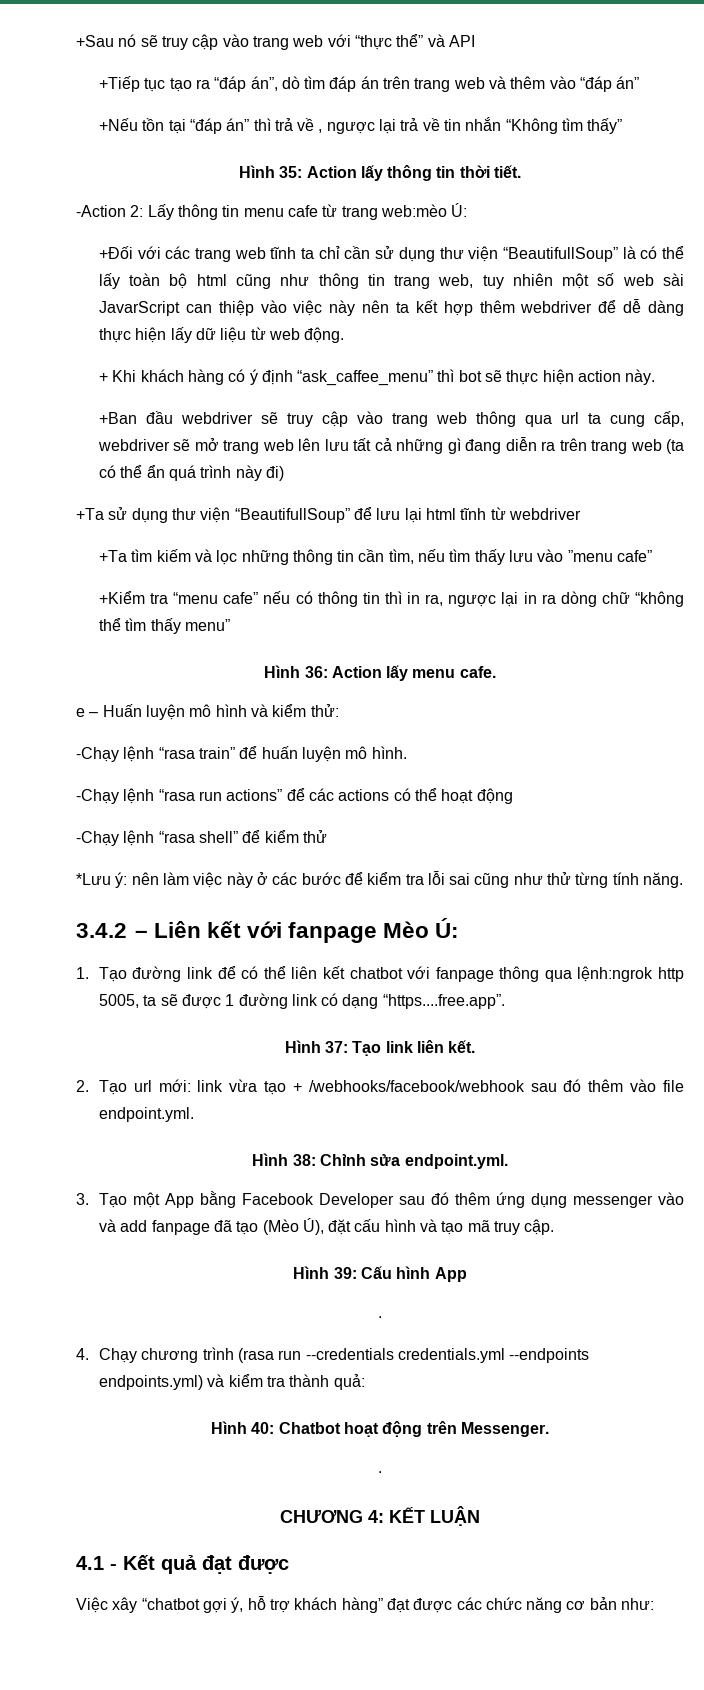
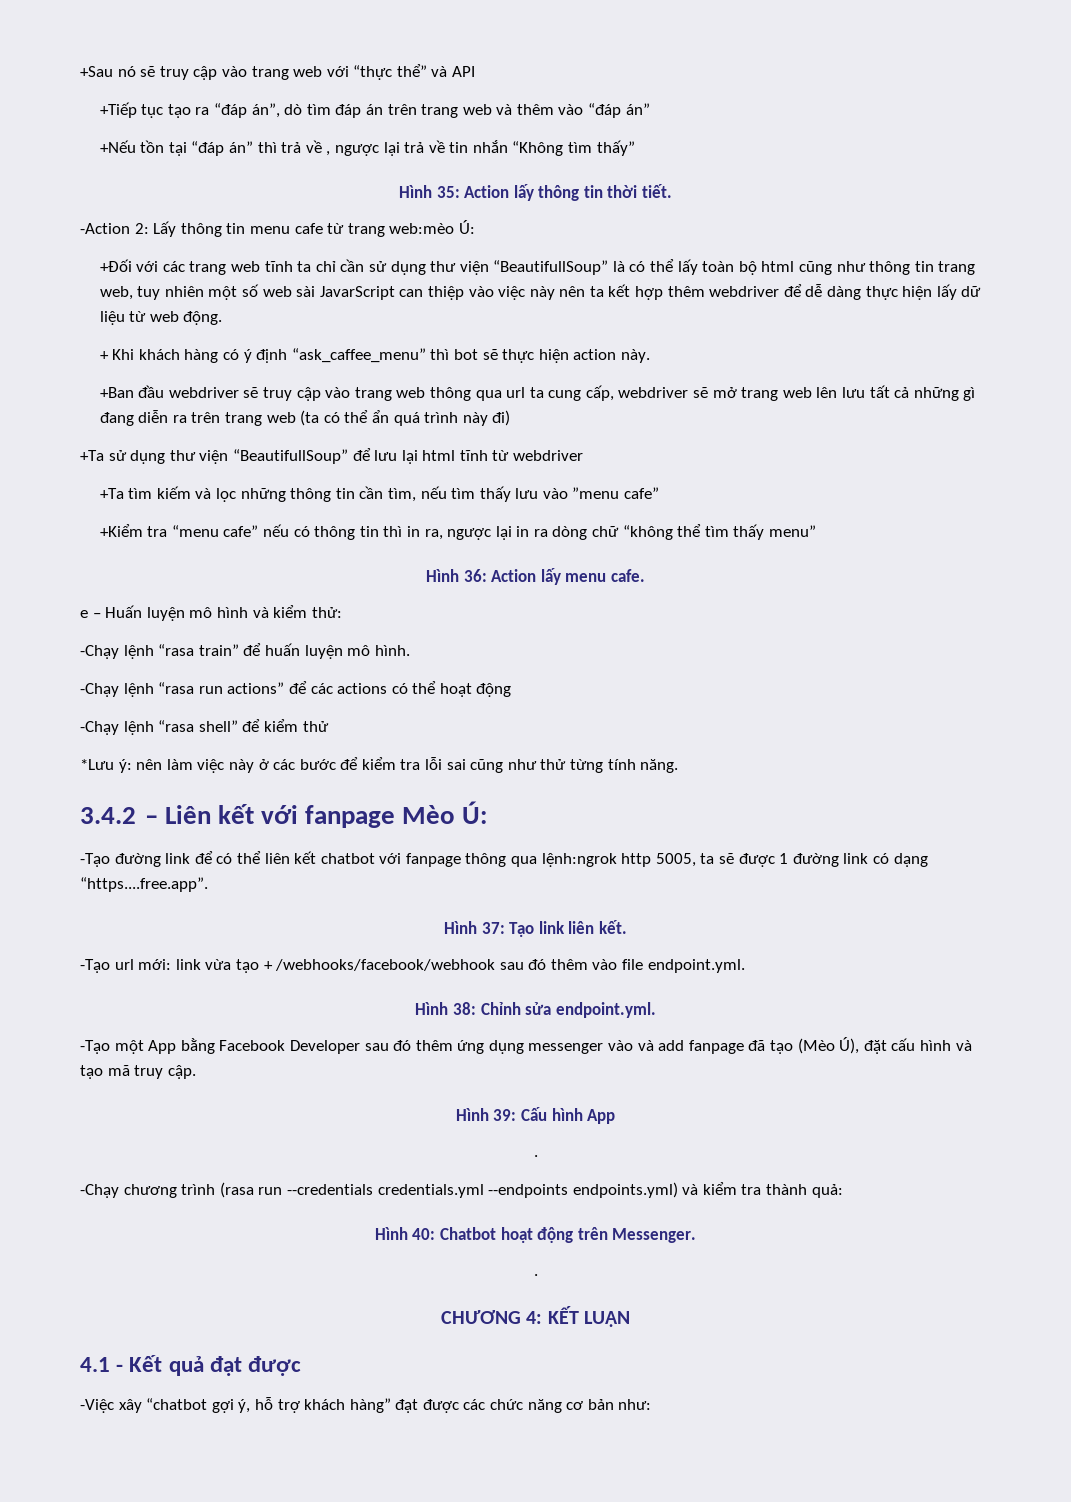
- 1. Tạo đường link để có thể liên kết chatbot với fanpage thông qua lệnh:ngrok http 5005, ta sẽ được 1 đường link có dạng “https....free.app”.
+ -Tạo đường link để có thể liên kết chatbot với fanpage thông qua lệnh:ngrok http 5005, ta sẽ được 1 đường link có dạng “https....free.app”.
- 2. Tạo url mới: link vừa tạo + /webhooks/facebook/webhook sau đó thêm vào file endpoint.yml.
+ -Tạo url mới: link vừa tạo + /webhooks/facebook/webhook sau đó thêm vào file endpoint.yml.
- 3. Tạo một App bằng Facebook Developer sau đó thêm ứng dụng messenger vào và add fanpage đã tạo (Mèo Ú), đặt cấu hình và tạo mã truy cập.
+ -Tạo một App bằng Facebook Developer sau đó thêm ứng dụng messenger vào và add fanpage đã tạo (Mèo Ú), đặt cấu hình và tạo mã truy cập.
- 4. Chạy chương trình (rasa run --credentials credentials.yml --endpoints endpoints.yml) và kiểm tra thành quả:
+ -Chạy chương trình (rasa run --credentials credentials.yml --endpoints endpoints.yml) và kiểm tra thành quả:
- Việc xây “chatbot gợi ý, hỗ trợ khách hàng” đạt được các chức năng cơ bản như:
+ -Việc xây “chatbot gợi ý, hỗ trợ khách hàng” đạt được các chức năng cơ bản như:

